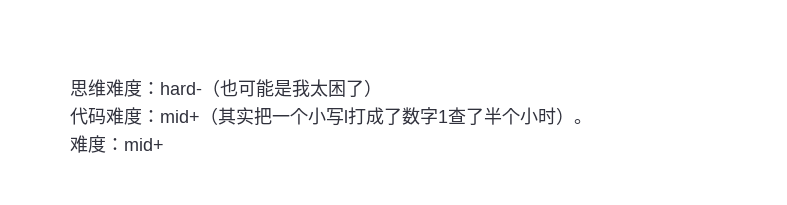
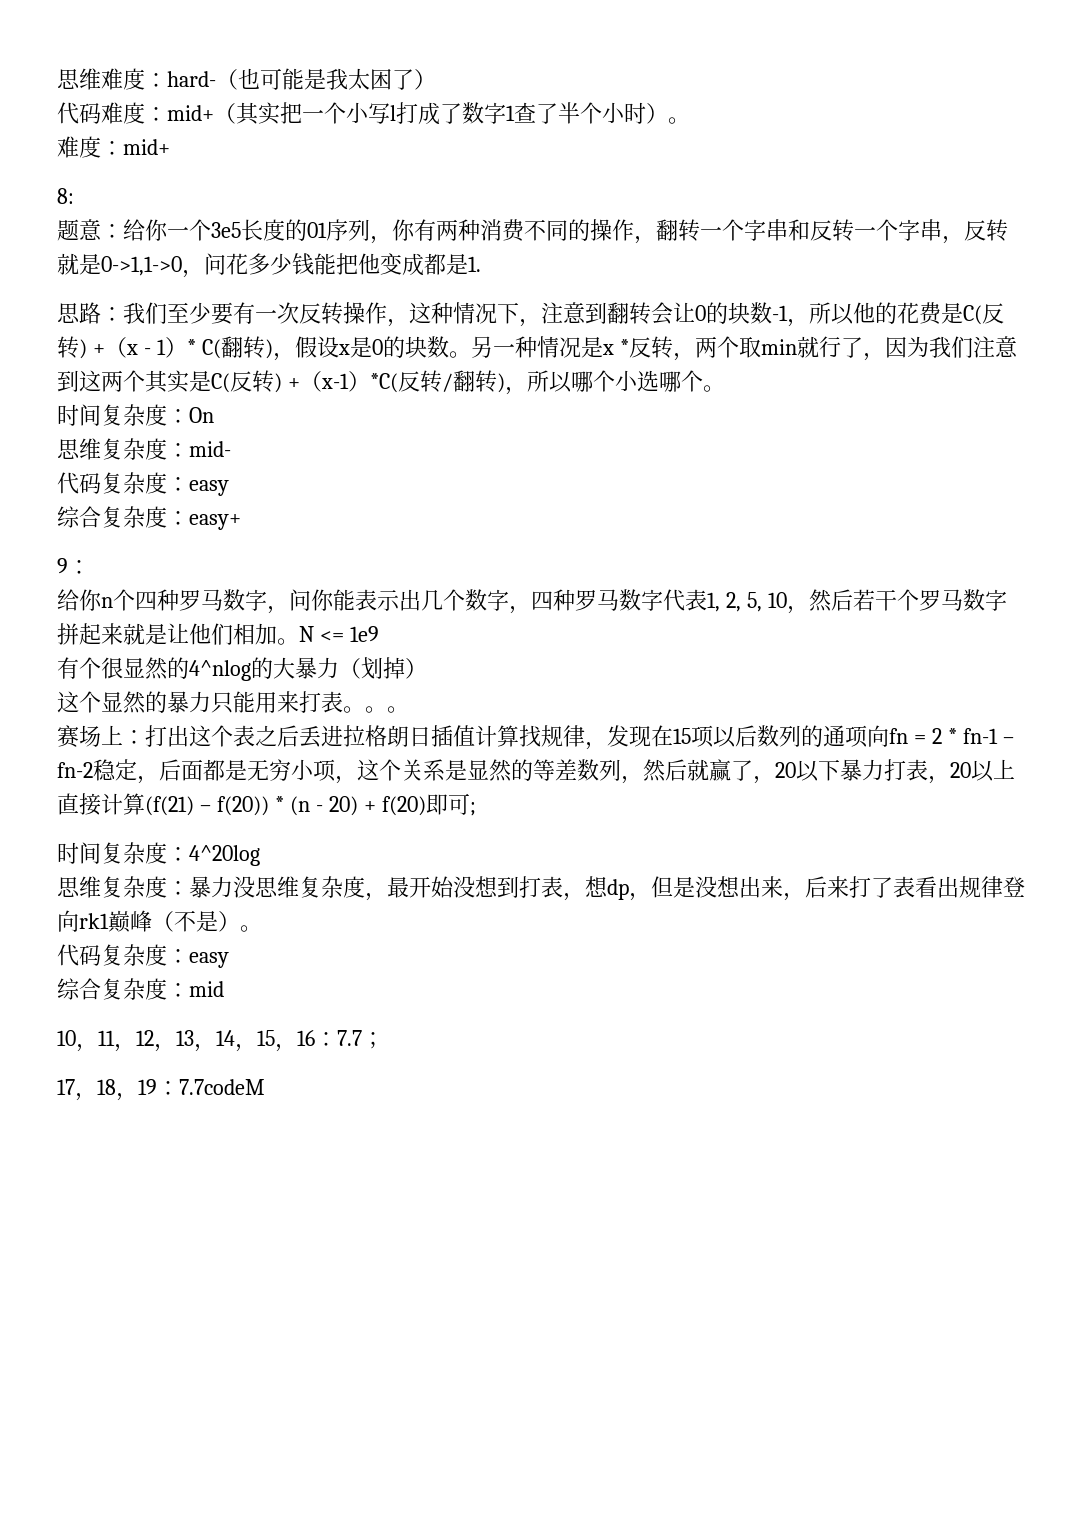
+ 8:
+ 题意：给你一个3e5长度的01序列，你有两种消费不同的操作，翻转一个字串和反转一个字串，反转就是0->1,1->0，问花多少钱能把他变成都是1.
+ 思路：我们至少要有一次反转操作，这种情况下，注意到翻转会让0的块数-1，所以他的花费是C(反转) +（x - 1）* C(翻转)，假设x是0的块数。另一种情况是x *反转，两个取min就行了，因为我们注意到这两个其实是C(反转) +（x-1）*C(反转/翻转)，所以哪个小选哪个。
+ 时间复杂度：On
+ 思维复杂度：mid-
+ 代码复杂度：easy
+ 综合复杂度：easy+
+ 9：
+ 给你n个四种罗马数字，问你能表示出几个数字，四种罗马数字代表1, 2, 5, 10，然后若干个罗马数字拼起来就是让他们相加。N <= 1e9
+ 有个很显然的4^nlog的大暴力（划掉）
+ 这个显然的暴力只能用来打表。。。
+ 赛场上：打出这个表之后丢进拉格朗日插值计算找规律，发现在15项以后数列的通项向fn = 2 * fn-1 – fn-2稳定，后面都是无穷小项，这个关系是显然的等差数列，然后就赢了，20以下暴力打表，20以上直接计算(f(21) – f(20)) * (n - 20) + f(20)即可;
+ 时间复杂度：4^20log
+ 思维复杂度：暴力没思维复杂度，最开始没想到打表，想dp，但是没想出来，后来打了表看出规律登向rk1巅峰（不是）。
+ 代码复杂度：easy
+ 综合复杂度：mid
+ 10，11，12，13，14，15，16：7.7；
+ 17，18，19：7.7codeM

